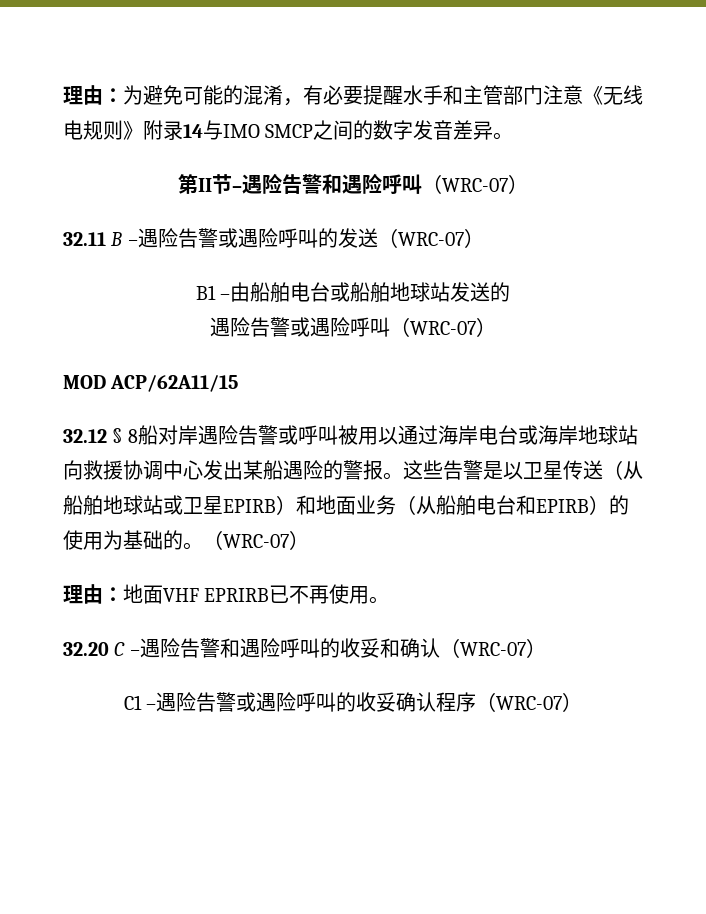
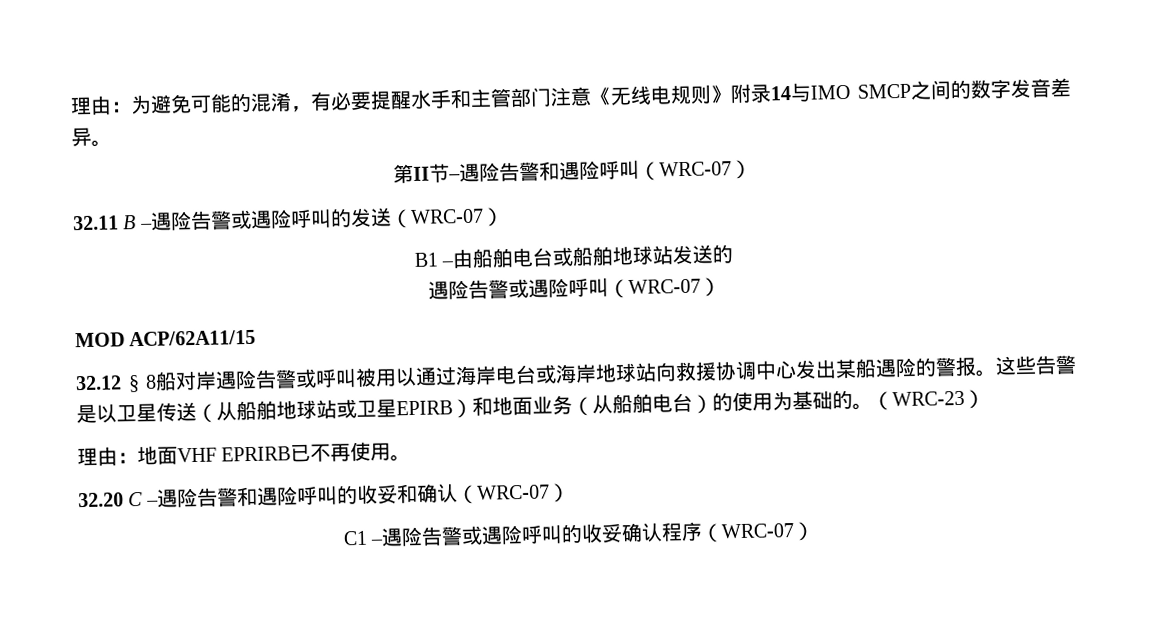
- 这些告警是以卫星传送（从船舶地球站或卫星EPIRB）和地面业务（从船舶电台和EPIRB）的使用为基础的。（WRC-07）
+ 这些告警是以卫星传送（从船舶地球站或卫星EPIRB）和地面业务（从船舶电台）的使用为基础的。（WRC-23）

